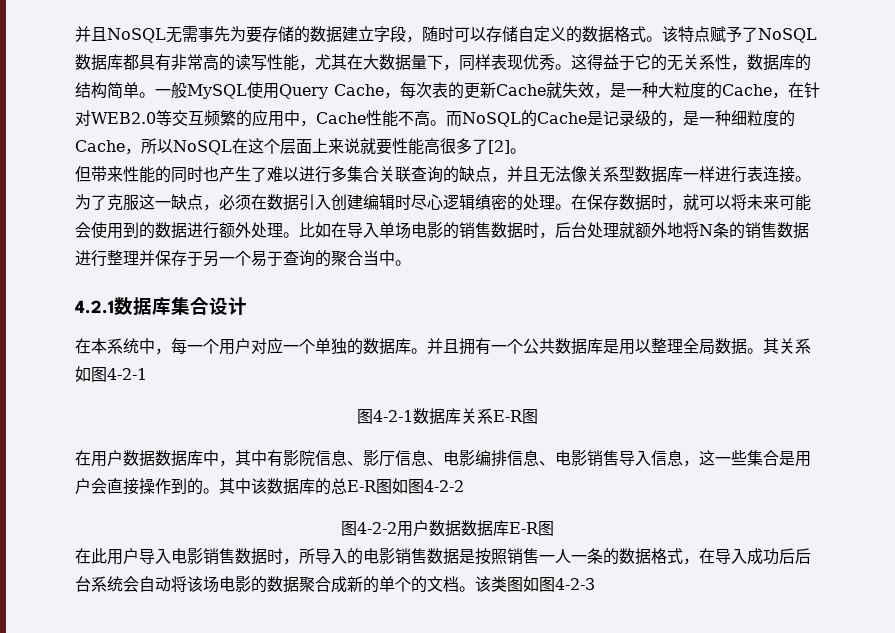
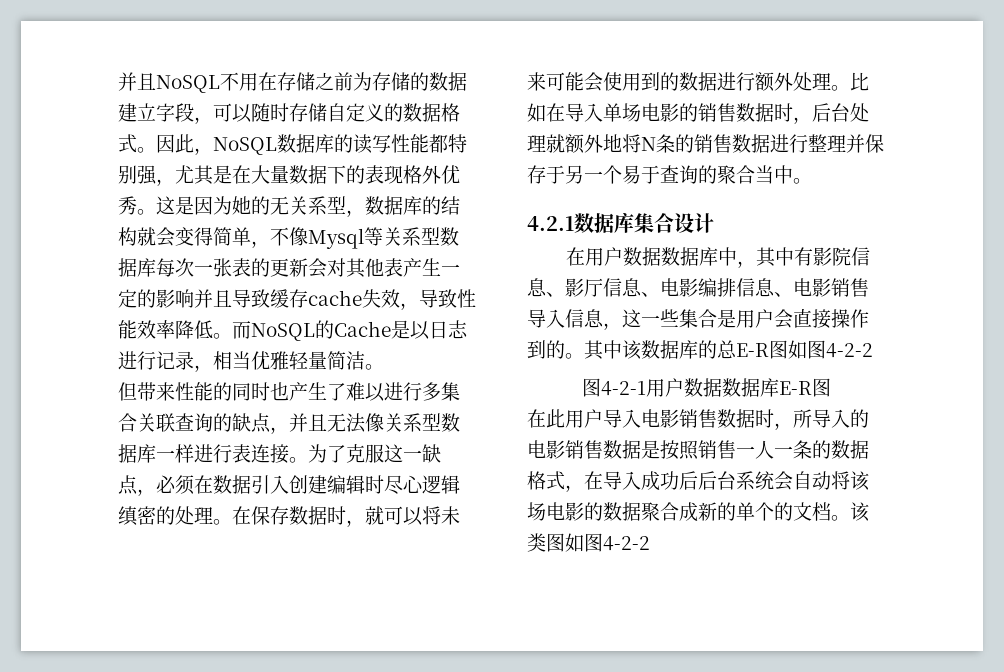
- 并且NoSQL无需事先为要存储的数据建立字段，随时可以存储自定义的数据格式。
+ 并且NoSQL不用在存储之前为存储的数据建立字段，可以随时存储自定义的数据格式。
- 该特点赋予了NoSQL数据库都具有非常高的读写性能，尤其在大数据量下，同样表现优秀。这得益于它的无关系性，数据库的结构简单。一般MySQL使用Query Cache，每次表的更新Cache就失效，是一种大粒度的Cache，在针对WEB2.0等交互频繁的应用中，Cache性能不高。而NoSQL的Cache是记录级的，是一种细粒度的Cache，所以NoSQL在这个层面上来说就要性能高很多了[2]。
+ 因此，NoSQL数据库的读写性能都特别强，尤其是在大量数据下的表现格外优秀。这是因为她的无关系型，数据库的结构就会变得简单，不像Mysql等关系型数据库每次一张表的更新会对其他表产生一定的影响并且导致缓存cache失效，导致性能效率降低。而NoSQL的Cache是以日志进行记录，相当优雅轻量简洁。
- 在本系统中，每一个用户对应一个单独的数据库。并且拥有一个公共数据库是用以整理全局数据。其关系如图4-2-1
- 图4-2-1数据库关系E-R图
- 图4-2-2用户数据数据库E-R图
+ 图4-2-1用户数据数据库E-R图
- 该类图如图4-2-3
+ 该类图如图4-2-2

